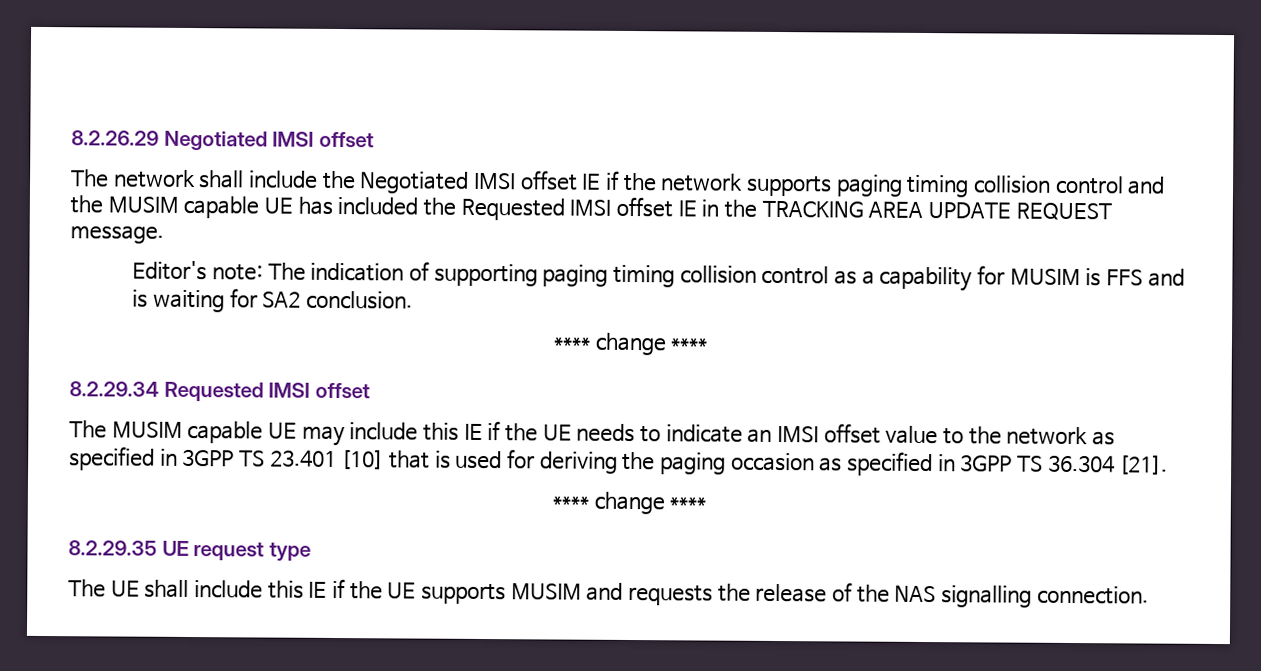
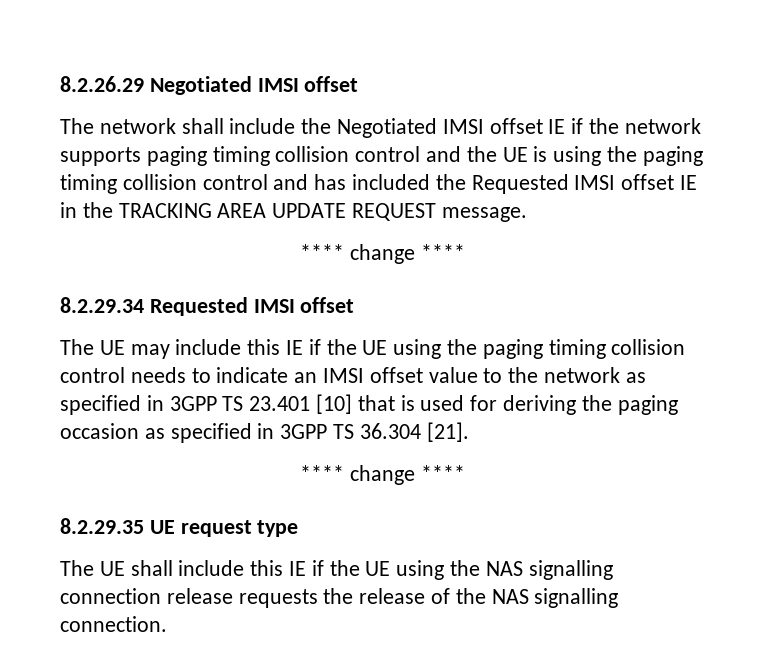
- The network shall include the Negotiated IMSI offset IE if the network supports paging timing collision control and the MUSIM capable UE has included the Requested IMSI offset IE in the TRACKING AREA UPDATE REQUEST message.
+ The network shall include the Negotiated IMSI offset IE if the network supports paging timing collision control and the UE is using the paging timing collision control and has included the Requested IMSI offset IE in the TRACKING AREA UPDATE REQUEST message.
- Editor's note: The indication of supporting paging timing collision control as a capability for MUSIM is FFS and is waiting for SA2 conclusion.
- The MUSIM capable UE may include this IE if the UE needs to indicate an IMSI offset value to the network as specified in 3GPP TS 23.401 [10] that is used for deriving the paging occasion as specified in 3GPP TS 36.304 [21].
+ The UE may include this IE if the UE using the paging timing collision control needs to indicate an IMSI offset value to the network as specified in 3GPP TS 23.401 [10] that is used for deriving the paging occasion as specified in 3GPP TS 36.304 [21].
- The UE shall include this IE if the UE supports MUSIM and requests the release of the NAS signalling connection.
+ The UE shall include this IE if the UE using the NAS signalling connection release requests the release of the NAS signalling connection.

